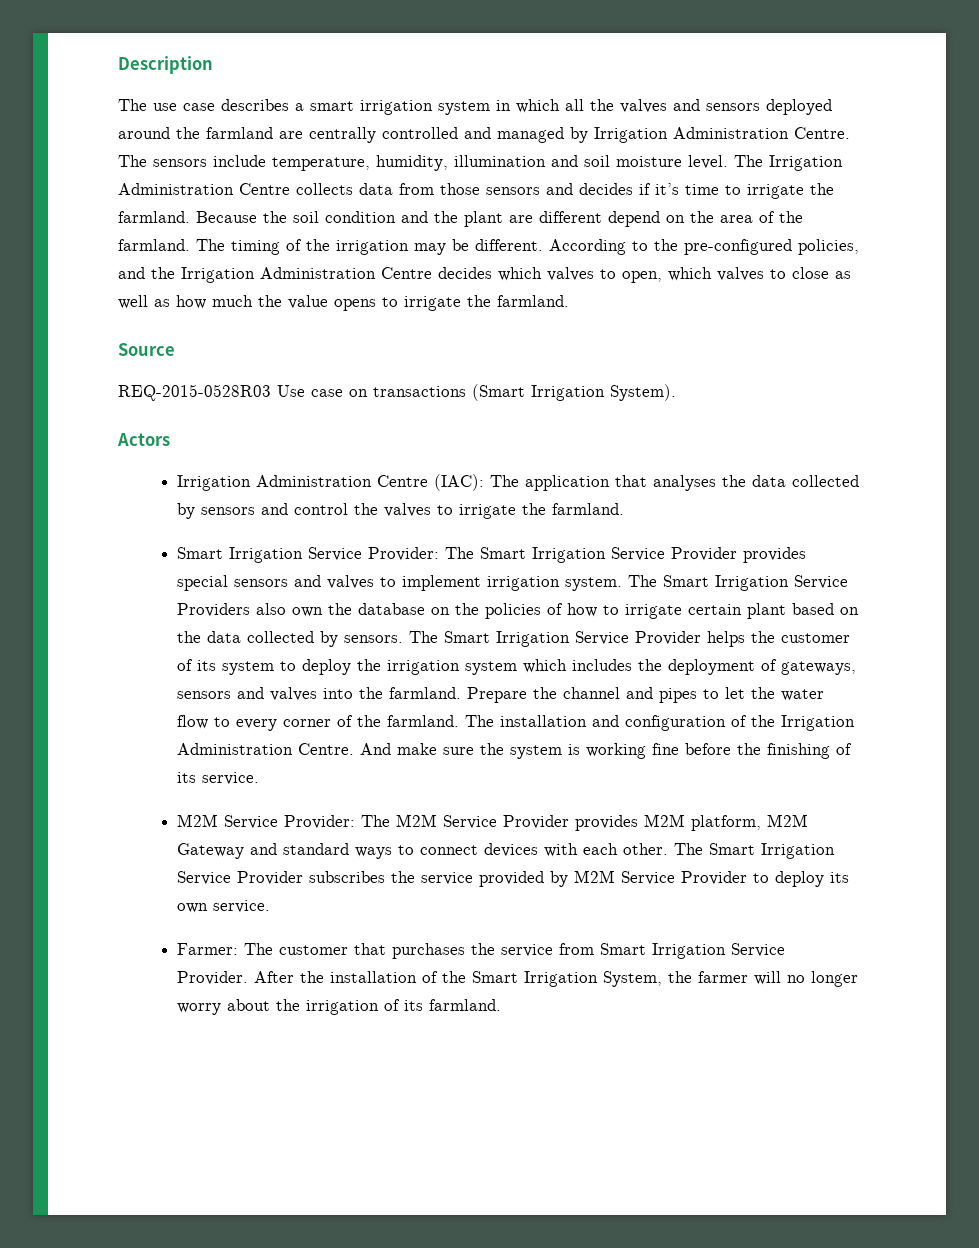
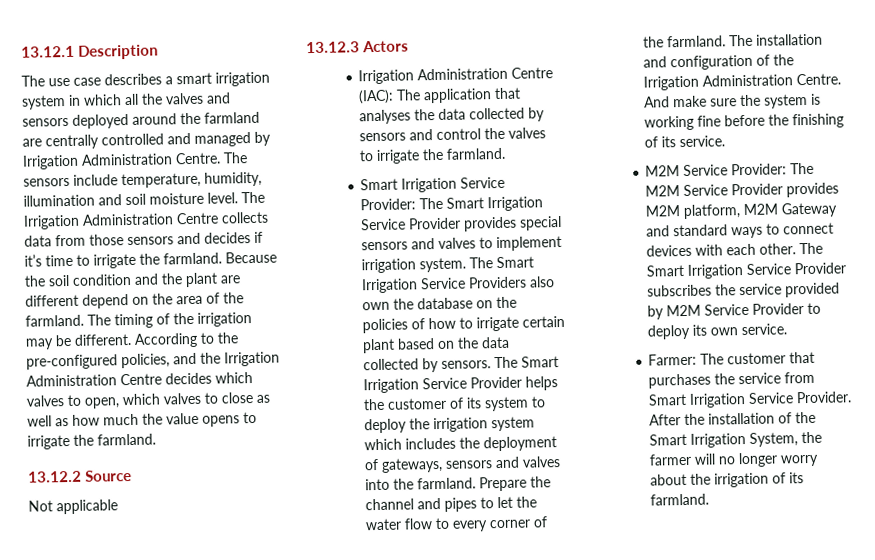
- Description
+ 13.12.1 Description
- Source
+ 13.12.2 Source
- REQ-2015-0528R03 Use case on transactions (Smart Irrigation System).
- Actors
+ Not applicable
+ 13.12.3 Actors

